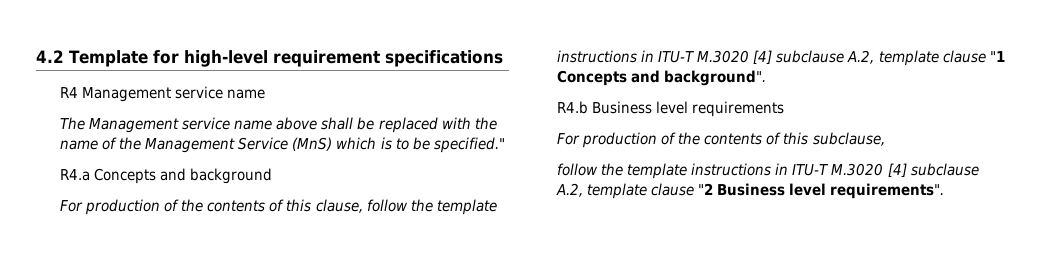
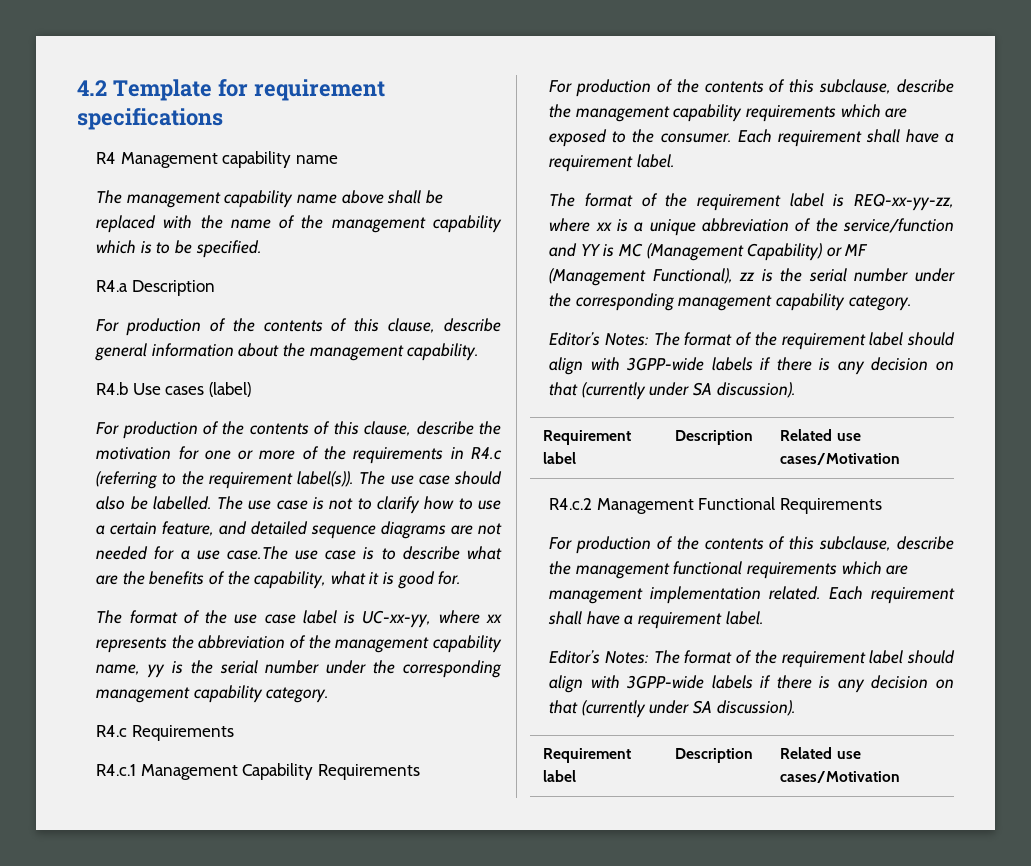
- 4.2 Template for high-level requirement specifications
+ 4.2 Template for requirement specifications
- R4 Management service name
+ R4 Management capability name
- The Management service name above shall be replaced with the name of the Management Service (MnS) which is to be specified."
+ The management capability name above shall be replaced with the name of the management capability which is to be specified.
- R4.a Concepts and background
- For production of the contents of this clause, follow the template instructions in ITU-T M.3020 [4] subclause A.2, template clause "1 Concepts and background".
- R4.b Business level requirements
- For production of the contents of this subclause,
- follow the template instructions in ITU-T M.3020 [4] subclause A.2, template clause "2 Business level requirements".
+ R4.a Description
+ For production of the contents of this clause, describe general information about the management capability.
+ R4.b Use cases (label)
+ For production of the contents of this clause, describe the motivation for one or more of the requirements in R4.c (referring to the requirement label(s)). The use case should also be labelled. The use case is not to clarify how to use a certain feature, and detailed sequence diagrams are not needed for a use case.The use case is to describe what are the benefits of the capability, what it is good for.
+ The format of the use case label is UC-xx-yy, where xx represents the abbreviation of the management capability name, yy is the serial number under the corresponding management capability category.
+ R4.c Requirements
+ R4.c.1 Management Capability Requirements
+ For production of the contents of this subclause, describe the management capability requirements which are exposed to the consumer. Each requirement shall have a requirement label.
+ The format of the requirement label is REQ-xx-yy-zz, where xx is a unique abbreviation of the service/function and YY is MC (Management Capability) or MF (Management Functional), zz is the serial number under the corresponding management capability category.
+ Editor’s Notes: The format of the requirement label should align with 3GPP-wide labels if there is any decision on that (currently under SA discussion).
+ Requirement label | Description | Related use cases/Motivation
+ R4.c.2 Management Functional Requirements
+ For production of the contents of this subclause, describe the management functional requirements which are management implementation related. Each requirement shall have a requirement label.
+ Editor’s Notes: The format of the requirement label should align with 3GPP-wide labels if there is any decision on that (currently under SA discussion).
+ Requirement label | Description | Related use cases/Motivation

